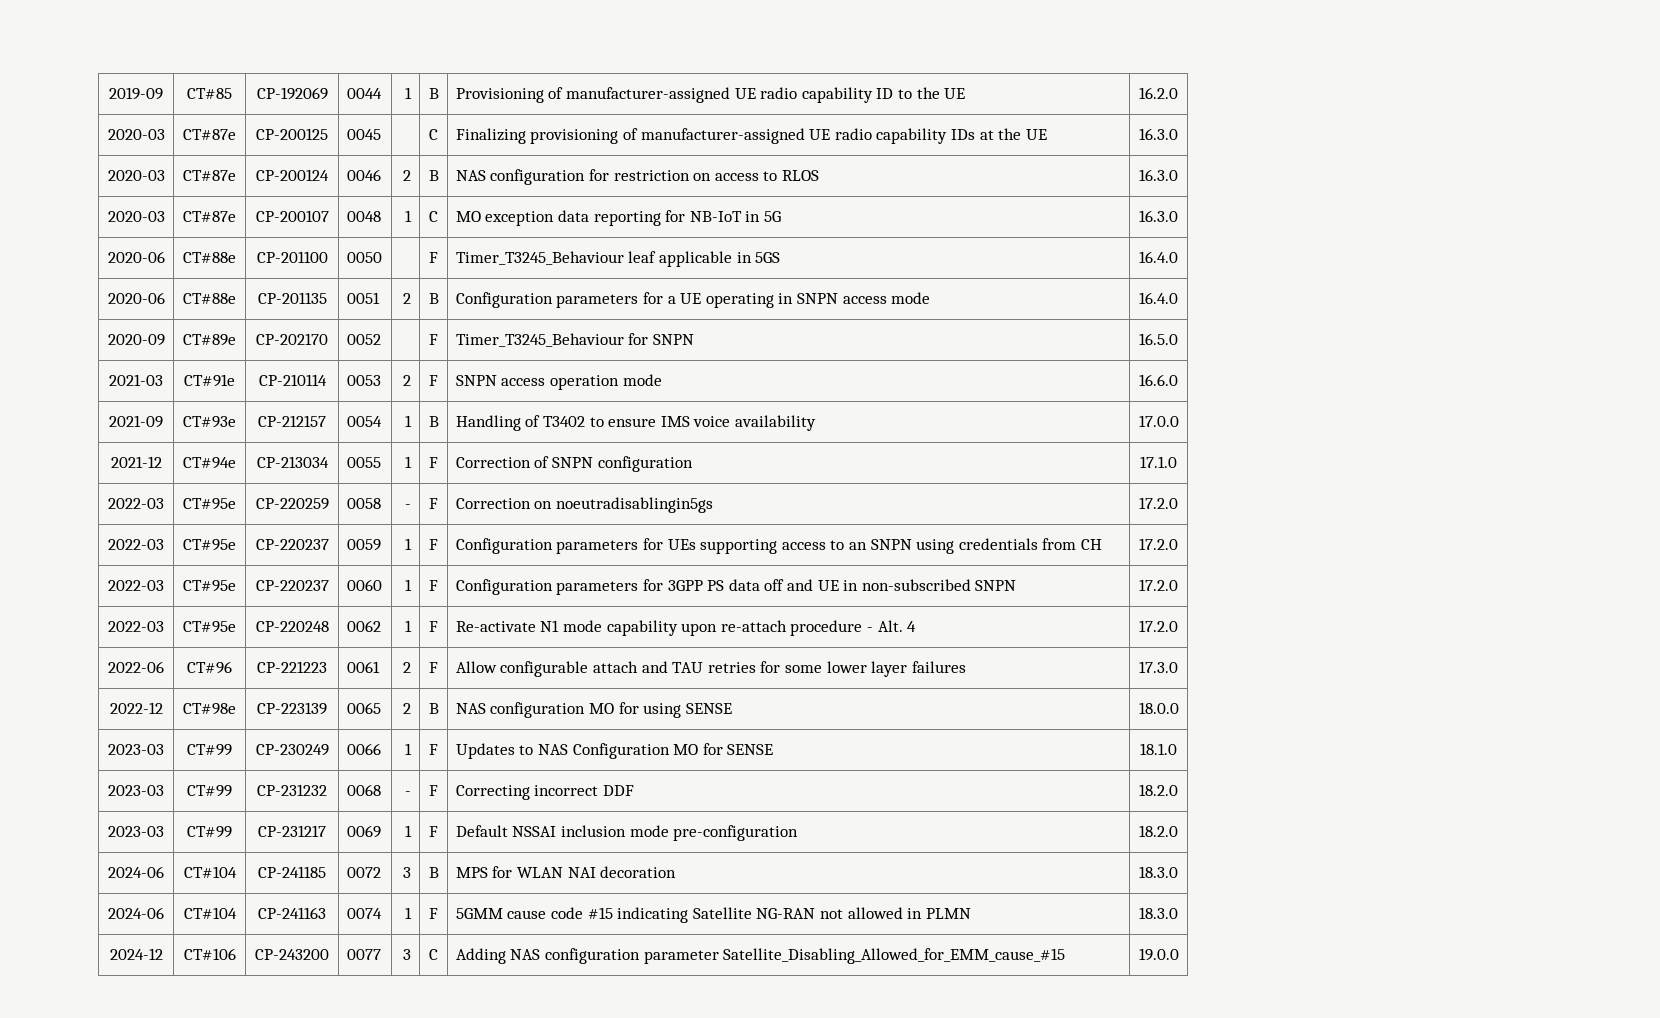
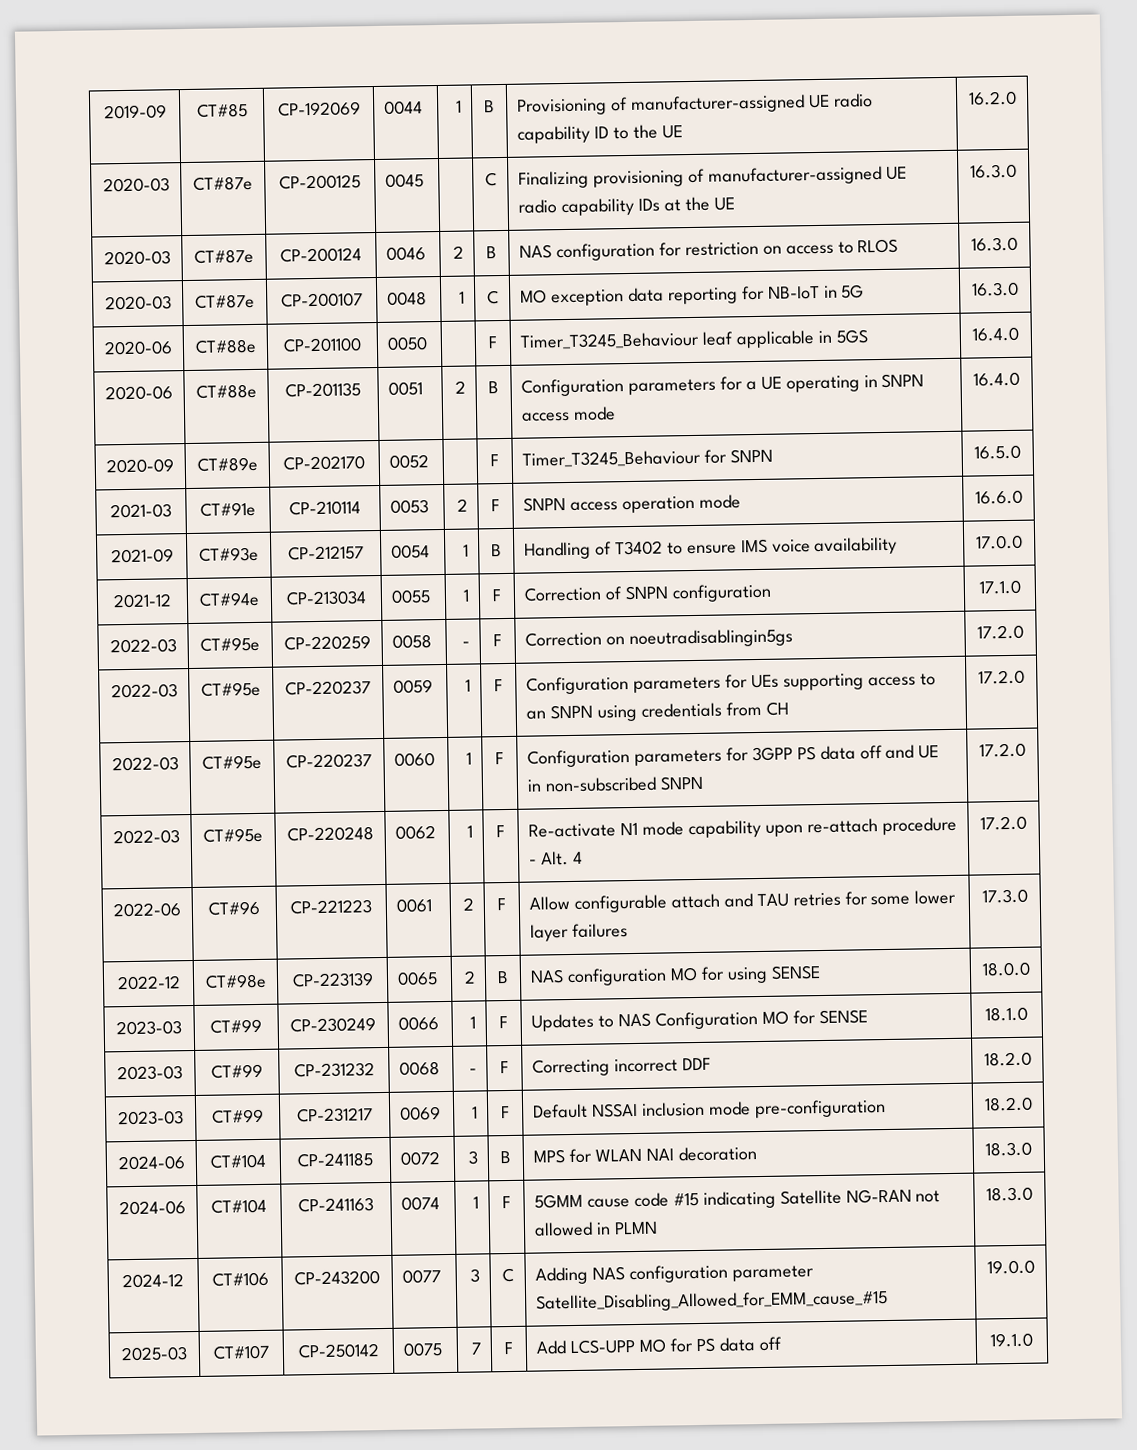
+ 2025-03 | CT#107 | CP-250142 | 0075 | 7 | F | Add LCS-UPP MO for PS data off | 19.1.0

